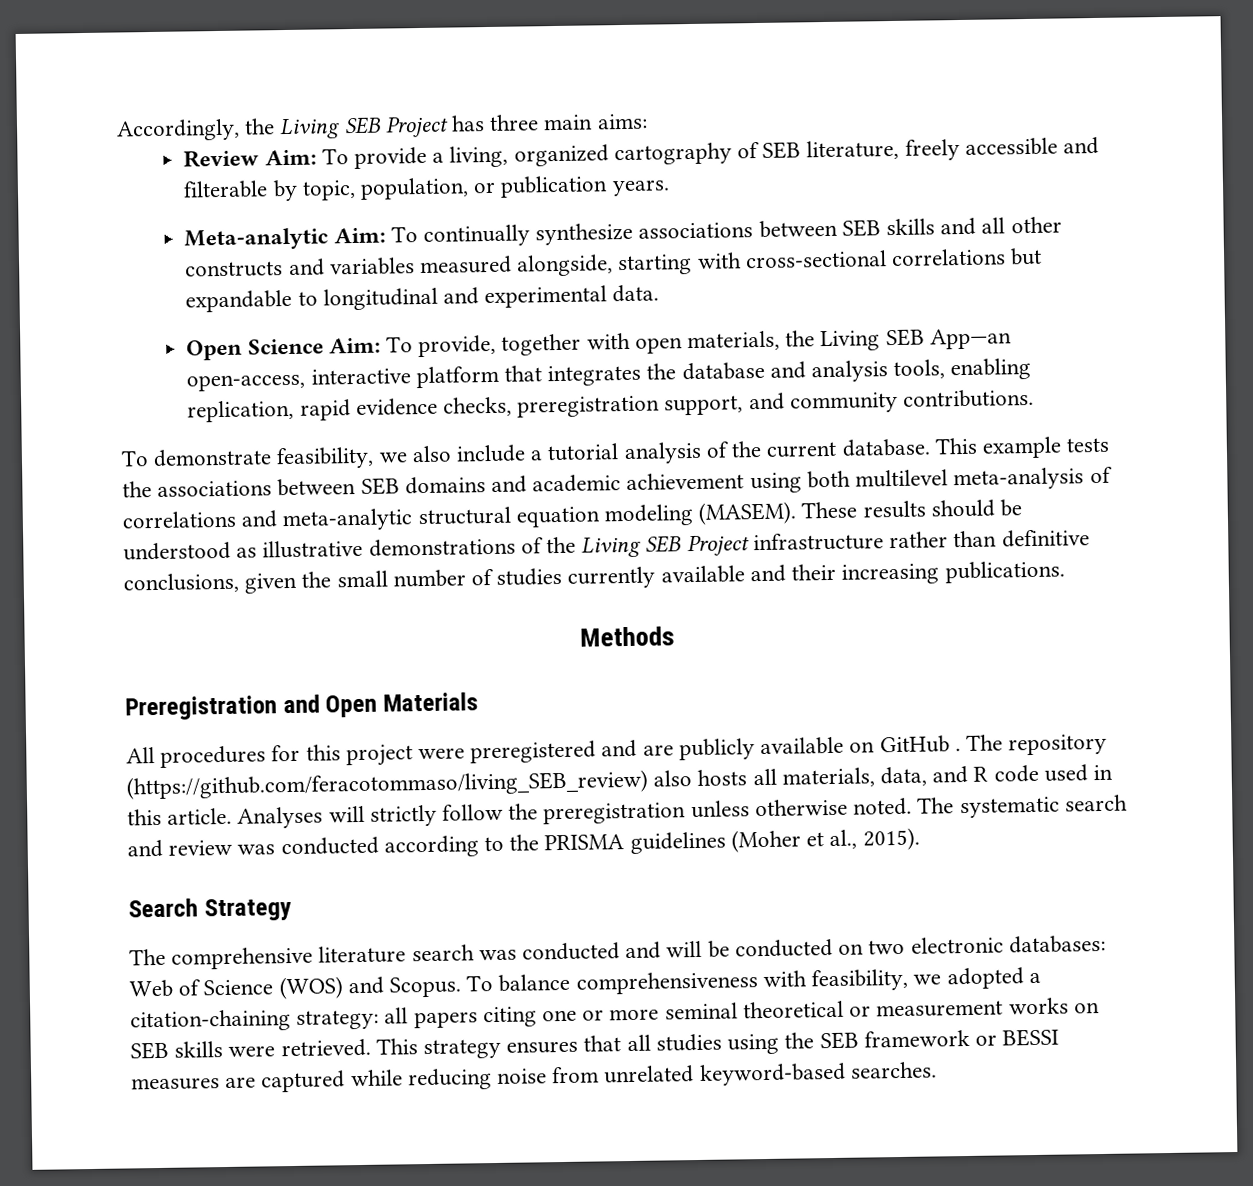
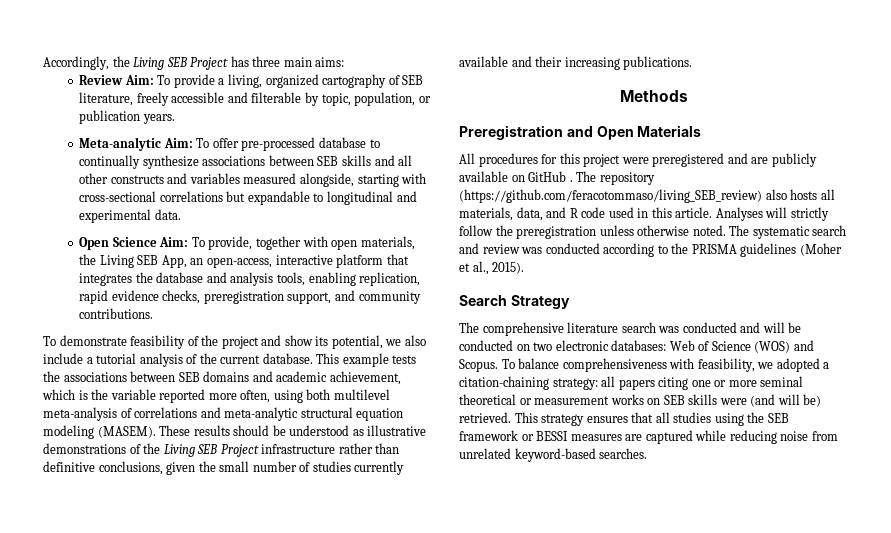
- Meta-analytic Aim: To continually synthesize associations between SEB skills and all other constructs and variables measured alongside, starting with cross-sectional correlations but expandable to longitudinal and experimental data.
+ Meta-analytic Aim: To offer pre-processed database to continually synthesize associations between SEB skills and all other constructs and variables measured alongside, starting with cross-sectional correlations but expandable to longitudinal and experimental data.
- Open Science Aim: To provide, together with open materials, the Living SEB App—an open-access, interactive platform that integrates the database and analysis tools, enabling replication, rapid evidence checks, preregistration support, and community contributions.
+ Open Science Aim: To provide, together with open materials, the Living SEB App, an open-access, interactive platform that integrates the database and analysis tools, enabling replication, rapid evidence checks, preregistration support, and community contributions.
- To demonstrate feasibility, we also include a tutorial analysis of the current database.
+ To demonstrate feasibility of the project and show its potential, we also include a tutorial analysis of the current database.
- This example tests the associations between SEB domains and academic achievement using both multilevel meta-analysis of correlations and meta-analytic structural equation modeling (MASEM).
+ This example tests the associations between SEB domains and academic achievement, which is the variable reported more often, using both multilevel meta-analysis of correlations and meta-analytic structural equation modeling (MASEM).
- To balance comprehensiveness with feasibility, we adopted a citation-chaining strategy: all papers citing one or more seminal theoretical or measurement works on SEB skills were retrieved.
+ To balance comprehensiveness with feasibility, we adopted a citation-chaining strategy: all papers citing one or more seminal theoretical or measurement works on SEB skills were (and will be) retrieved.

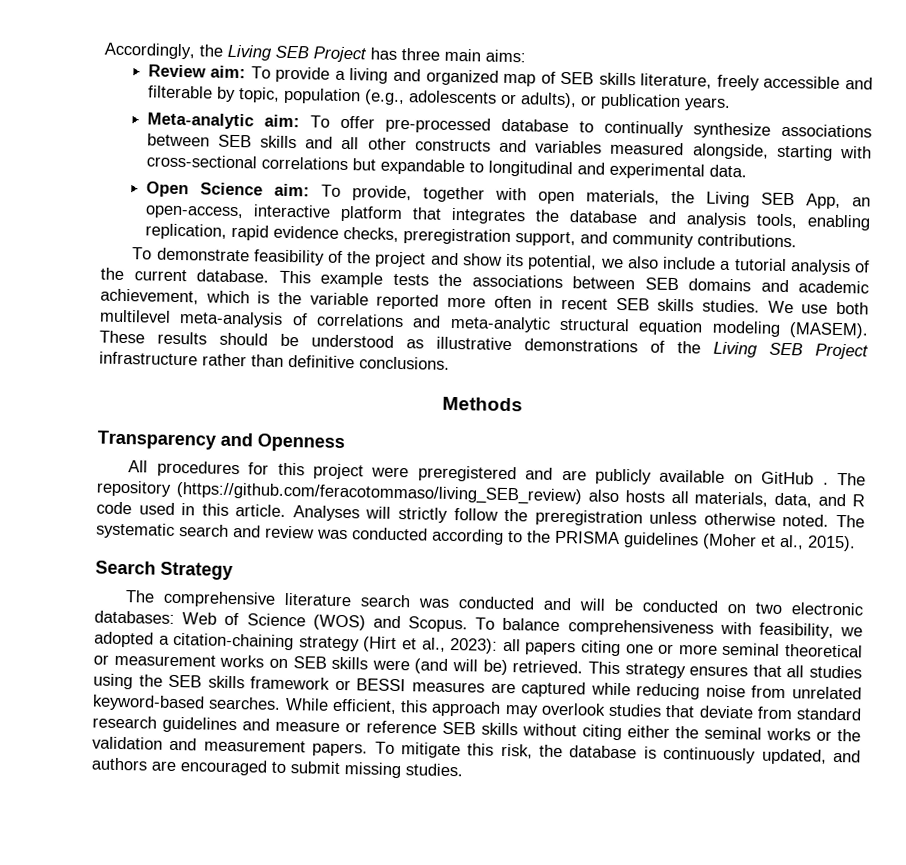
- Review Aim: To provide a living, organized cartography of SEB literature, freely accessible and filterable by topic, population, or publication years.
+ Review aim: To provide a living and organized map of SEB skills literature, freely accessible and filterable by topic, population (e.g., adolescents or adults), or publication years.
- Meta-analytic Aim: To offer pre-processed database to continually synthesize associations between SEB skills and all other constructs and variables measured alongside, starting with cross-sectional correlations but expandable to longitudinal and experimental data.
+ Meta-analytic aim: To offer pre-processed database to continually synthesize associations between SEB skills and all other constructs and variables measured alongside, starting with cross-sectional correlations but expandable to longitudinal and experimental data.
- Open Science Aim: To provide, together with open materials, the Living SEB App, an open-access, interactive platform that integrates the database and analysis tools, enabling replication, rapid evidence checks, preregistration support, and community contributions.
+ Open Science aim: To provide, together with open materials, the Living SEB App, an open-access, interactive platform that integrates the database and analysis tools, enabling replication, rapid evidence checks, preregistration support, and community contributions.
- This example tests the associations between SEB domains and academic achievement, which is the variable reported more often, using both multilevel meta-analysis of correlations and meta-analytic structural equation modeling (MASEM).
+ This example tests the associations between SEB domains and academic achievement, which is the variable reported more often in recent SEB skills studies. We use both multilevel meta-analysis of correlations and meta-analytic structural equation modeling (MASEM).
- These results should be understood as illustrative demonstrations of the Living SEB Project infrastructure rather than definitive conclusions, given the small number of studies currently available and their increasing publications.
+ These results should be understood as illustrative demonstrations of the Living SEB Project infrastructure rather than definitive conclusions.
  Methods
- Preregistration and Open Materials
+ Transparency and Openness
- To balance comprehensiveness with feasibility, we adopted a citation-chaining strategy: all papers citing one or more seminal theoretical or measurement works on SEB skills were (and will be) retrieved.
+ To balance comprehensiveness with feasibility, we adopted a citation-chaining strategy (Hirt et al., 2023): all papers citing one or more seminal theoretical or measurement works on SEB skills were (and will be) retrieved.
- This strategy ensures that all studies using the SEB framework or BESSI measures are captured while reducing noise from unrelated keyword-based searches.
+ This strategy ensures that all studies using the SEB skills framework or BESSI measures are captured while reducing noise from unrelated keyword-based searches.
+ While efficient, this approach may overlook studies that deviate from standard research guidelines and measure or reference SEB skills without citing either the seminal works or the validation and measurement papers. To mitigate this risk, the database is continuously updated, and authors are encouraged to submit missing studies.

